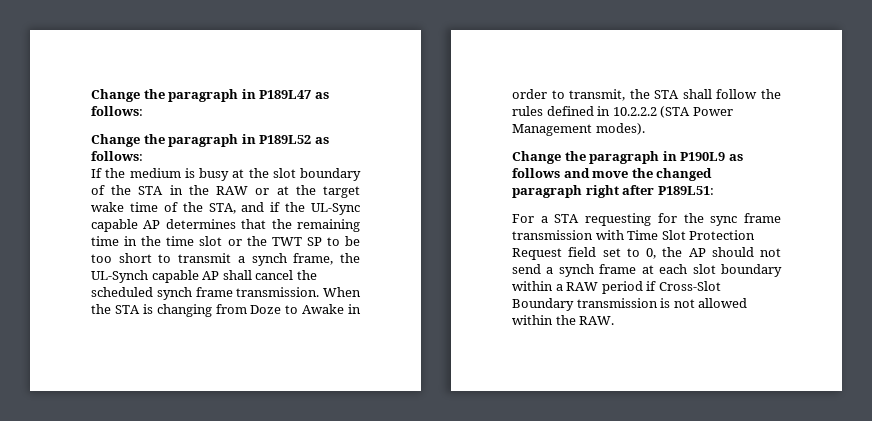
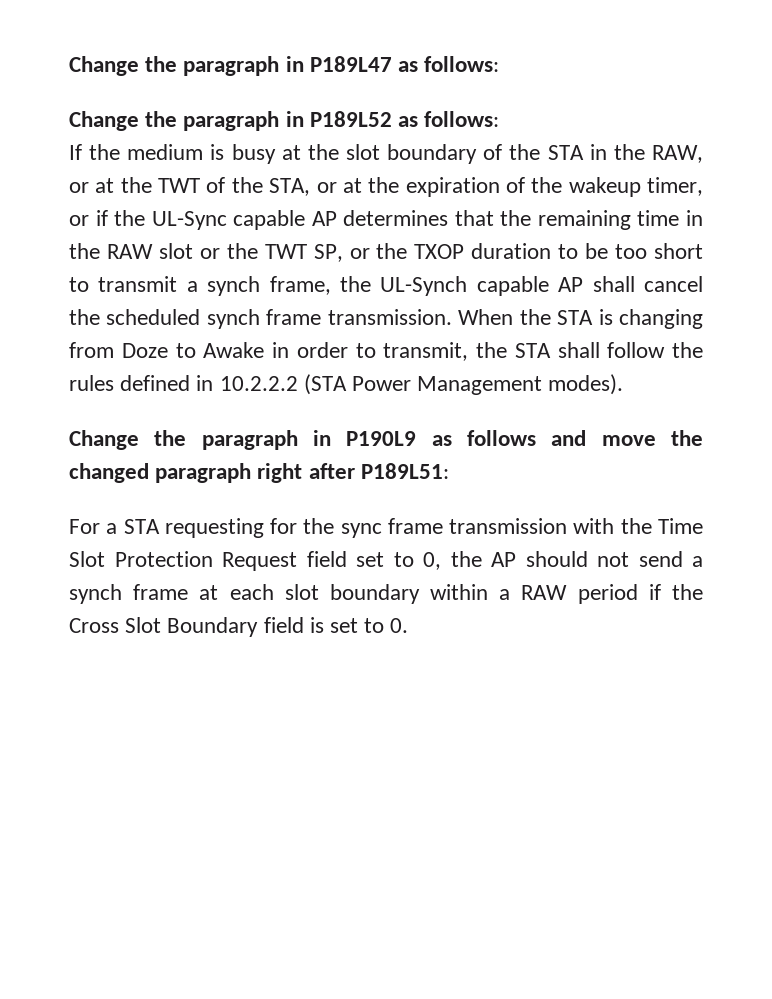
- If the medium is busy at the slot boundary of the STA in the RAW or at the target wake time of the STA, and if the UL-Sync capable AP determines that the remaining time in the time slot or the TWT SP to be too short to transmit a synch frame, the UL-Synch capable AP shall cancel the scheduled synch frame transmission.
+ If the medium is busy at the slot boundary of the STA in the RAW, or at the TWT of the STA, or at the expiration of the wakeup timer, or if the UL-Sync capable AP determines that the remaining time in the RAW slot or the TWT SP, or the TXOP duration to be too short to transmit a synch frame, the UL-Synch capable AP shall cancel the scheduled synch frame transmission.
- For a STA requesting for the sync frame transmission with Time Slot Protection Request field set to 0, the AP should not send a synch frame at each slot boundary within a RAW period if Cross-Slot Boundary transmission is not allowed within the RAW.
+ For a STA requesting for the sync frame transmission with the Time Slot Protection Request field set to 0, the AP should not send a synch frame at each slot boundary within a RAW period if the Cross Slot Boundary field is set to 0.

